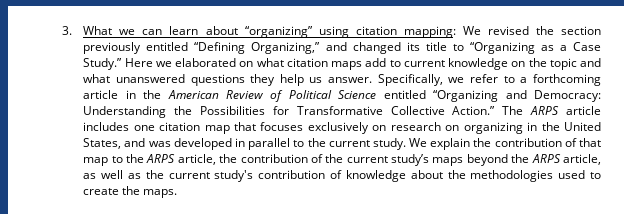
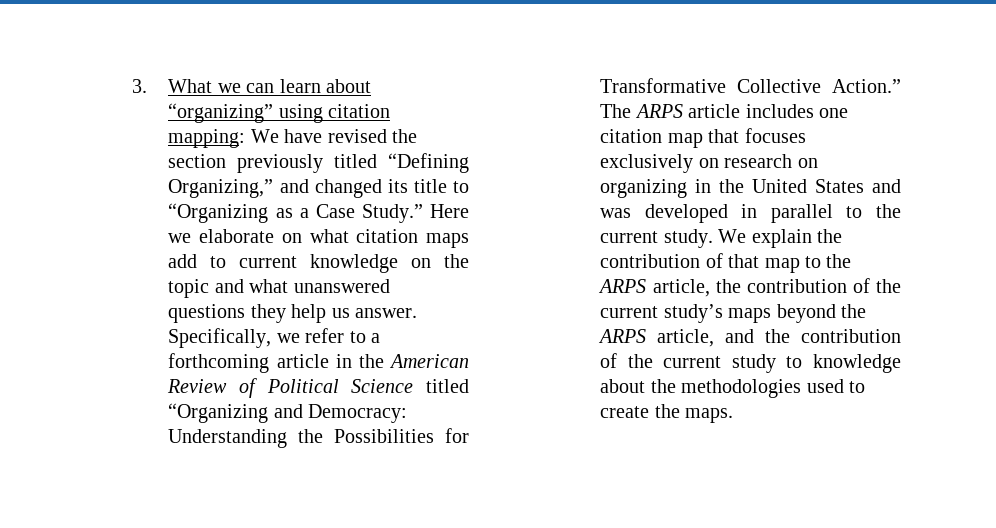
- 3. What we can learn about “organizing” using citation mapping: We revised the section previously entitled “Defining Organizing,” and changed its title to “Organizing as a Case Study.”
+ 3. What we can learn about “organizing” using citation mapping: We have revised the section previously titled “Defining Organizing,” and changed its title to “Organizing as a Case Study.”
- Here we elaborated on what citation maps add to current knowledge on the topic and what unanswered questions they help us answer.
+ Here we elaborate on what citation maps add to current knowledge on the topic and what unanswered questions they help us answer.
- Specifically, we refer to a forthcoming article in the American Review of Political Science entitled “Organizing and Democracy: Understanding the Possibilities for Transformative Collective Action.”
+ Specifically, we refer to a forthcoming article in the American Review of Political Science titled “Organizing and Democracy: Understanding the Possibilities for Transformative Collective Action.”
- The ARPS article includes one citation map that focuses exclusively on research on organizing in the United States, and was developed in parallel to the current study.
+ The ARPS article includes one citation map that focuses exclusively on research on organizing in the United States and was developed in parallel to the current study.
- We explain the contribution of that map to the ARPS article, the contribution of the current study’s maps beyond the ARPS article, as well as the current study's contribution of knowledge about the methodologies used to create the maps.
+ We explain the contribution of that map to the ARPS article, the contribution of the current study’s maps beyond the ARPS article, and the contribution of the current study to knowledge about the methodologies used to create the maps.

